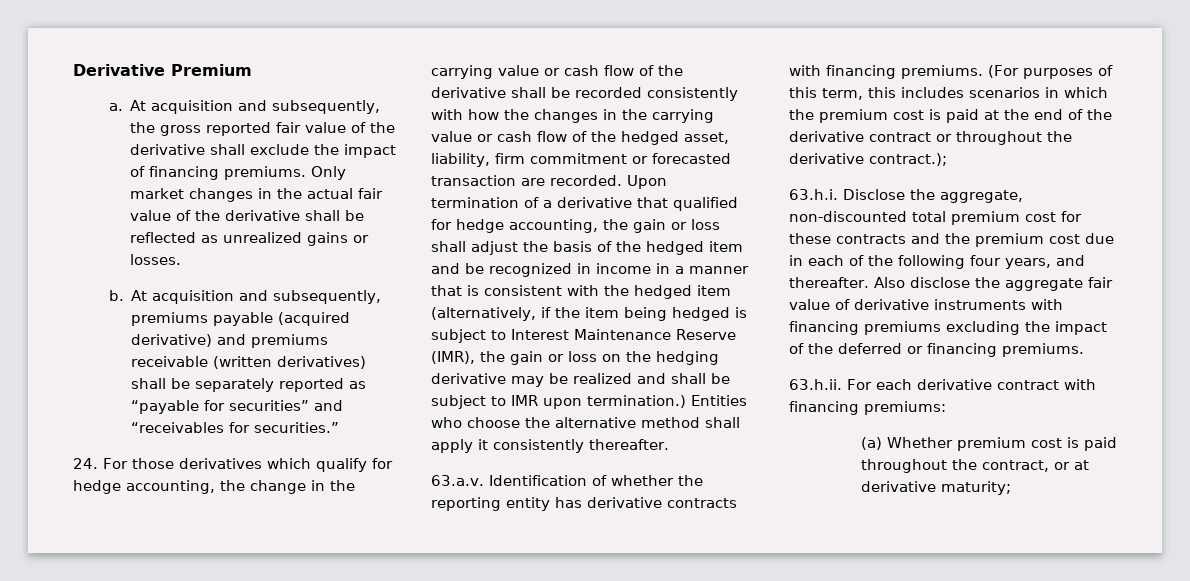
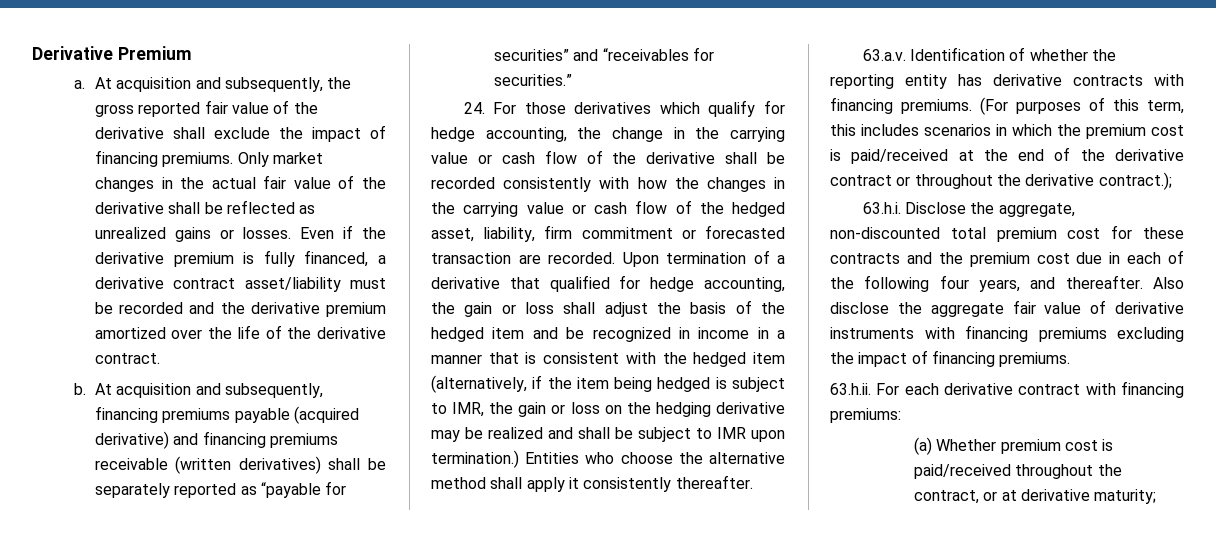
+ Even if the derivative premium is fully financed, a derivative contract asset/liability must be recorded and the derivative premium amortized over the life of the derivative contract.
- At acquisition and subsequently, premiums payable (acquired derivative) and premiums receivable (written derivatives) shall be separately reported as “payable for securities” and “receivables for securities.”
+ At acquisition and subsequently, financing premiums payable (acquired derivative) and financing premiums receivable (written derivatives) shall be separately reported as “payable for securities” and “receivables for securities.”
- Upon termination of a derivative that qualified for hedge accounting, the gain or loss shall adjust the basis of the hedged item and be recognized in income in a manner that is consistent with the hedged item (alternatively, if the item being hedged is subject to Interest Maintenance Reserve (IMR), the gain or loss on the hedging derivative may be realized and shall be subject to IMR upon termination.)
+ Upon termination of a derivative that qualified for hedge accounting, the gain or loss shall adjust the basis of the hedged item and be recognized in income in a manner that is consistent with the hedged item (alternatively, if the item being hedged is subject to IMR, the gain or loss on the hedging derivative may be realized and shall be subject to IMR upon termination.)
- (For purposes of this term, this includes scenarios in which the premium cost is paid at the end of the derivative contract or throughout the derivative contract.);
+ (For purposes of this term, this includes scenarios in which the premium cost is paid/received at the end of the derivative contract or throughout the derivative contract.);
- Also disclose the aggregate fair value of derivative instruments with financing premiums excluding the impact of the deferred or financing premiums.
+ Also disclose the aggregate fair value of derivative instruments with financing premiums excluding the impact of financing premiums.
- (a) Whether premium cost is paid throughout the contract, or at derivative maturity;
+ (a) Whether premium cost is paid/received throughout the contract, or at derivative maturity;

